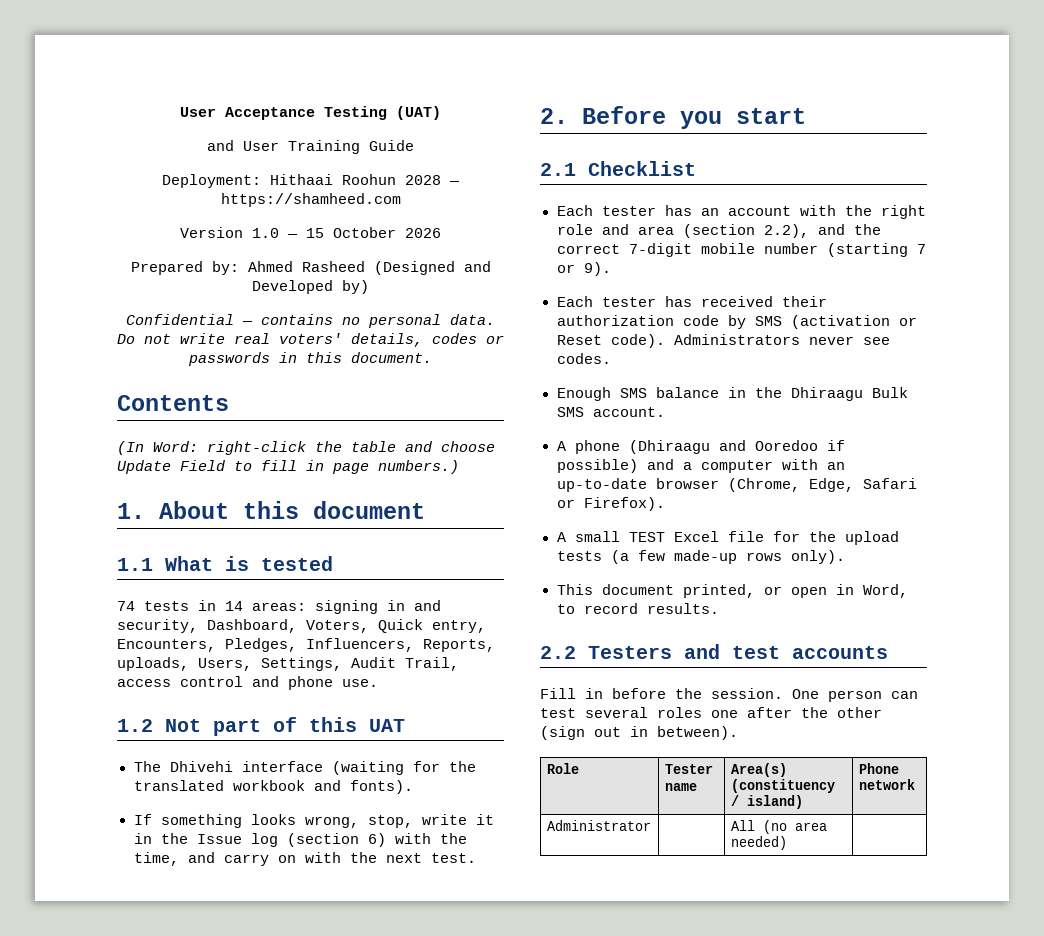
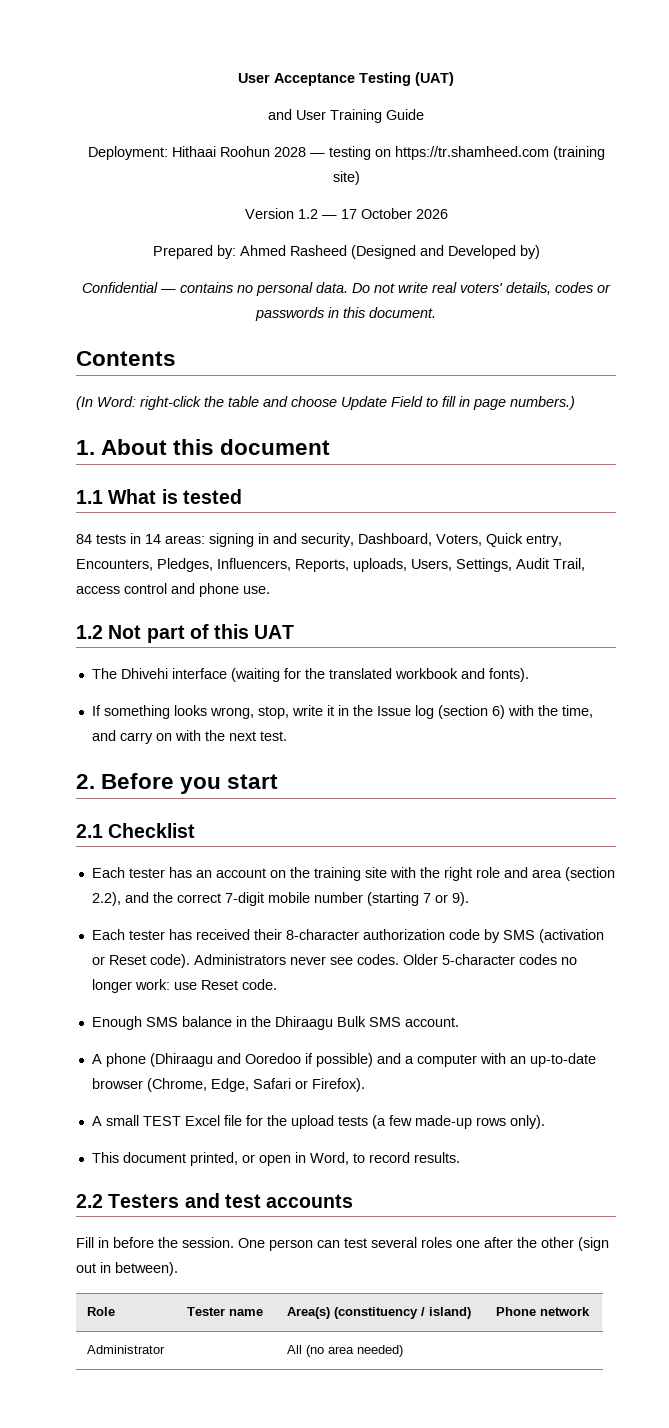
- Deployment: Hithaai Roohun 2028 — https://shamheed.com
- Version 1.0 — 15 October 2026
+ Deployment: Hithaai Roohun 2028 — testing on https://tr.shamheed.com (training site)
+ Version 1.2 — 17 October 2026
- 74 tests in 14 areas: signing in and security, Dashboard, Voters, Quick entry, Encounters, Pledges, Influencers, Reports, uploads, Users, Settings, Audit Trail, access control and phone use.
+ 84 tests in 14 areas: signing in and security, Dashboard, Voters, Quick entry, Encounters, Pledges, Influencers, Reports, uploads, Users, Settings, Audit Trail, access control and phone use.
- Each tester has an account with the right role and area (section 2.2), and the correct 7-digit mobile number (starting 7 or 9).
+ Each tester has an account on the training site with the right role and area (section 2.2), and the correct 7-digit mobile number (starting 7 or 9).
- Each tester has received their authorization code by SMS (activation or Reset code).
+ Each tester has received their 8-character authorization code by SMS (activation or Reset code).
+ Older 5-character codes no longer work: use Reset code.

